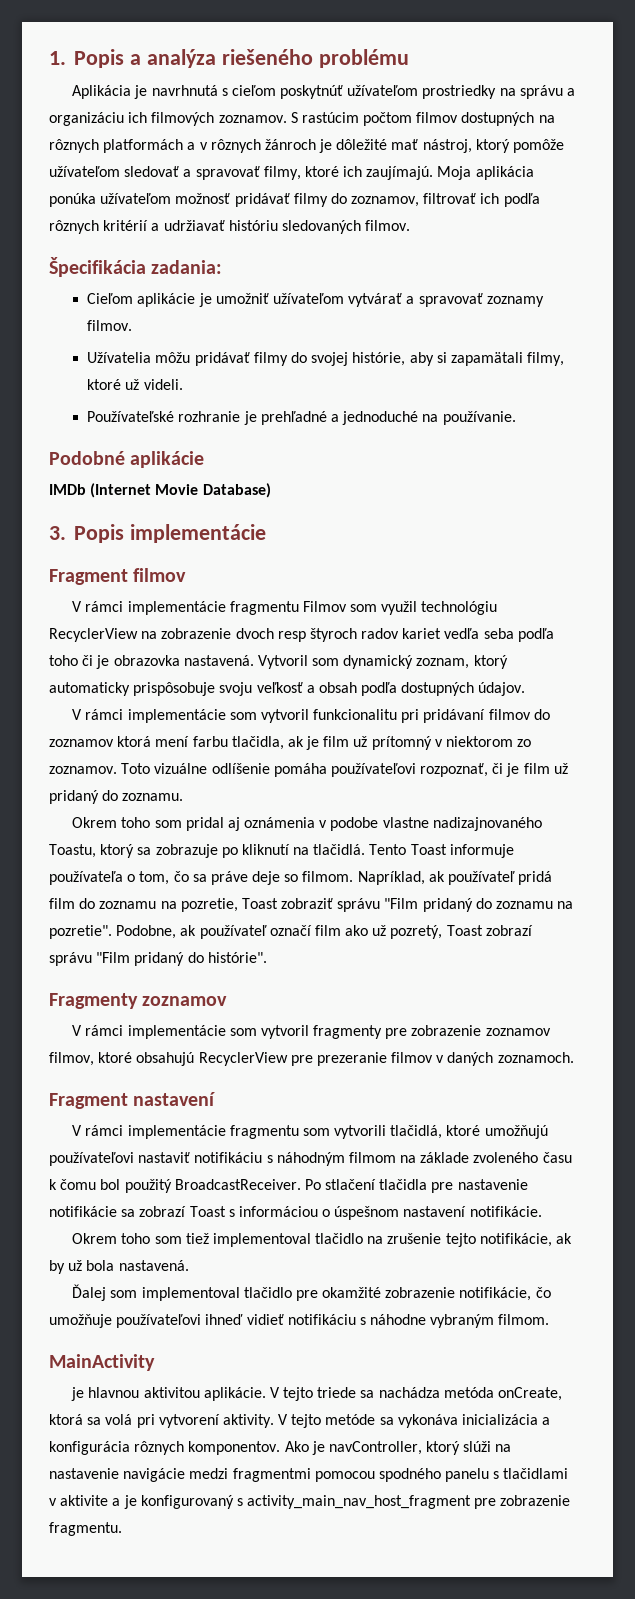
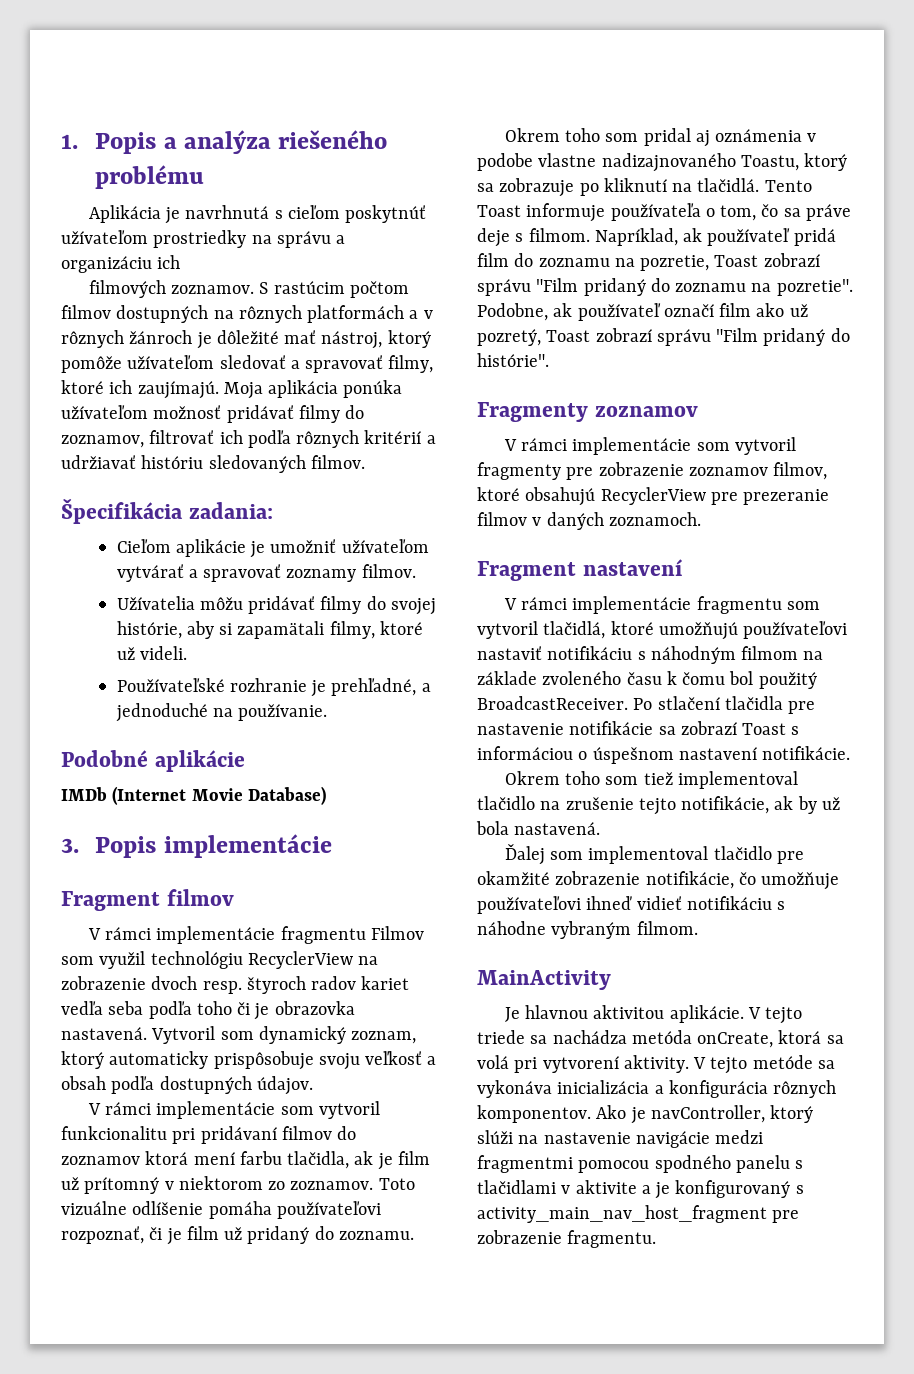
- Aplikácia je navrhnutá s cieľom poskytnúť užívateľom prostriedky na správu a organizáciu ich filmových zoznamov.
+ Aplikácia je navrhnutá s cieľom poskytnúť užívateľom prostriedky na správu a organizáciu ich
+ filmových zoznamov.
- Používateľské rozhranie je prehľadné a jednoduché na používanie.
+ Používateľské rozhranie je prehľadné, a jednoduché na používanie.
- V rámci implementácie fragmentu Filmov som využil technológiu RecyclerView na zobrazenie dvoch resp štyroch radov kariet vedľa seba podľa toho či je obrazovka nastavená.
+ V rámci implementácie fragmentu Filmov som využil technológiu RecyclerView na zobrazenie dvoch resp. štyroch radov kariet vedľa seba podľa toho či je obrazovka nastavená.
- Tento Toast informuje používateľa o tom, čo sa práve deje so filmom.
+ Tento Toast informuje používateľa o tom, čo sa práve deje s filmom.
- Napríklad, ak používateľ pridá film do zoznamu na pozretie, Toast zobraziť správu "Film pridaný do zoznamu na pozretie".
+ Napríklad, ak používateľ pridá film do zoznamu na pozretie, Toast zobrazí správu "Film pridaný do zoznamu na pozretie".
- V rámci implementácie fragmentu som vytvorili tlačidlá, ktoré umožňujú používateľovi nastaviť notifikáciu s náhodným filmom na základe zvoleného času k čomu bol použitý BroadcastReceiver.
+ V rámci implementácie fragmentu som vytvoril tlačidlá, ktoré umožňujú používateľovi nastaviť notifikáciu s náhodným filmom na základe zvoleného času k čomu bol použitý BroadcastReceiver.
- je hlavnou aktivitou aplikácie.
+ Je hlavnou aktivitou aplikácie.

